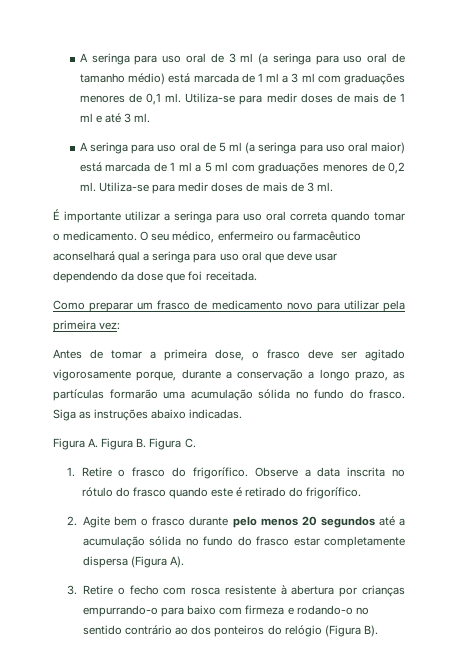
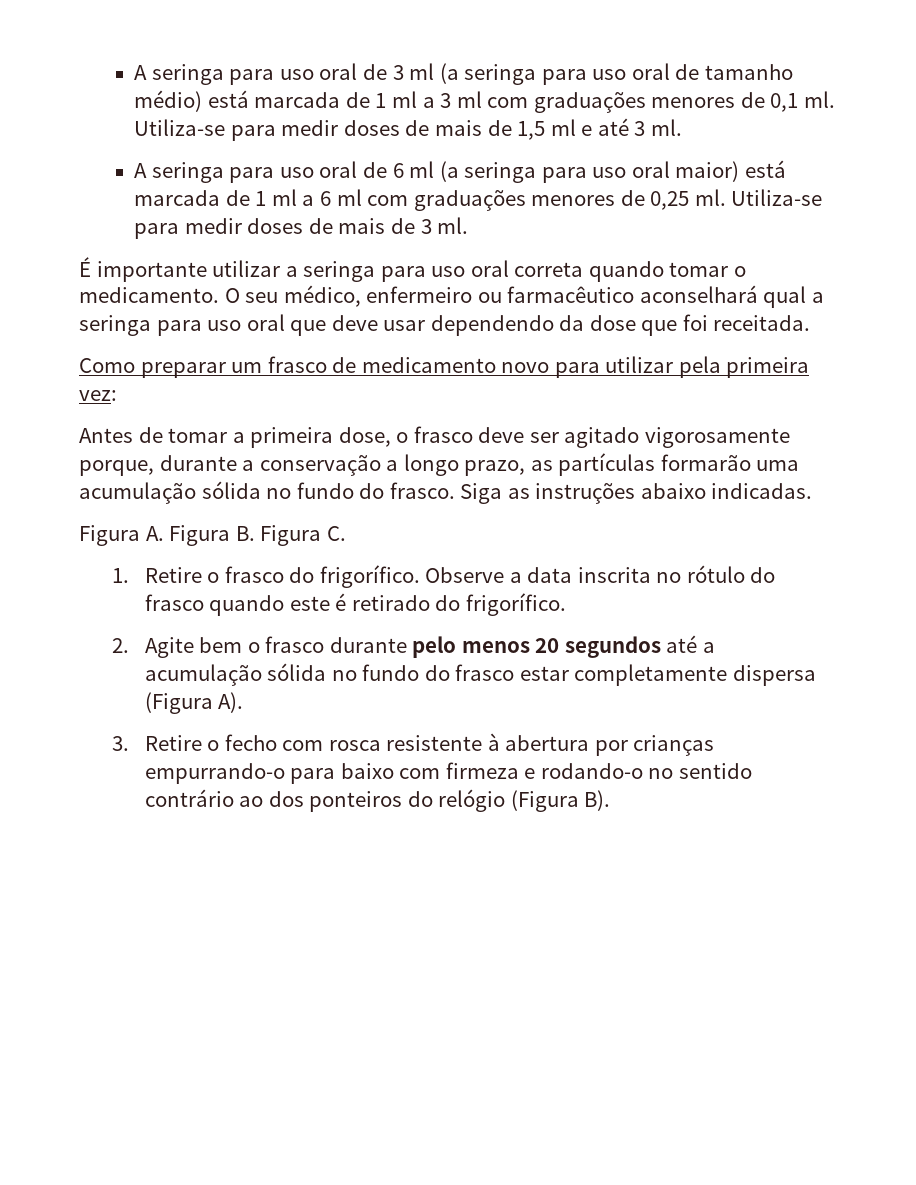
- Utiliza-se para medir doses de mais de 1 ml e até 3 ml.
+ Utiliza-se para medir doses de mais de 1,5 ml e até 3 ml.
- A seringa para uso oral de 5 ml (a seringa para uso oral maior) está marcada de 1 ml a 5 ml com graduações menores de 0,2 ml.
+ A seringa para uso oral de 6 ml (a seringa para uso oral maior) está marcada de 1 ml a 6 ml com graduações menores de 0,25 ml.

